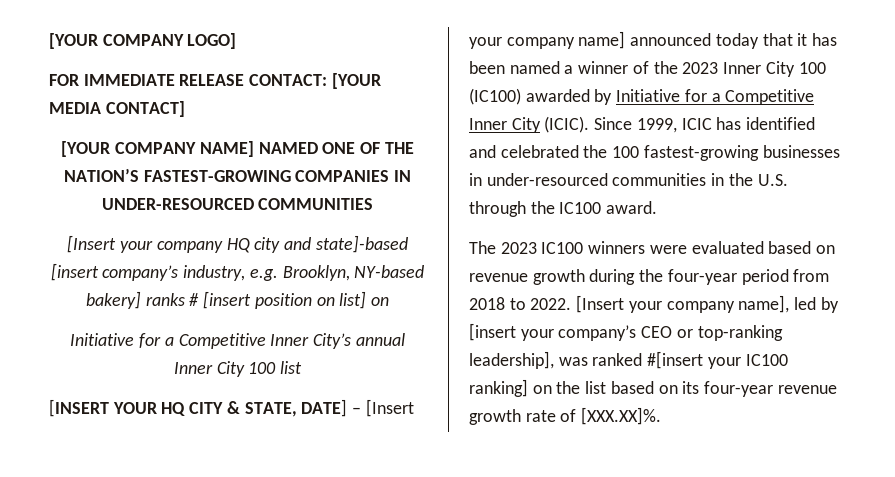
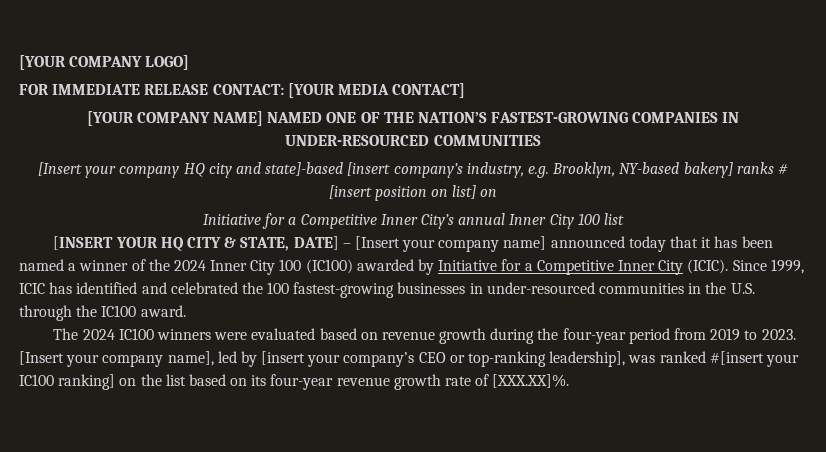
- [INSERT YOUR HQ CITY & STATE, DATE] – [Insert your company name] announced today that it has been named a winner of the 2023 Inner City 100 (IC100) awarded by Initiative for a Competitive Inner City (ICIC).
+ [INSERT YOUR HQ CITY & STATE, DATE] – [Insert your company name] announced today that it has been named a winner of the 2024 Inner City 100 (IC100) awarded by Initiative for a Competitive Inner City (ICIC).
- The 2023 IC100 winners were evaluated based on revenue growth during the four-year period from 2018 to 2022.
+ The 2024 IC100 winners were evaluated based on revenue growth during the four-year period from 2019 to 2023.

